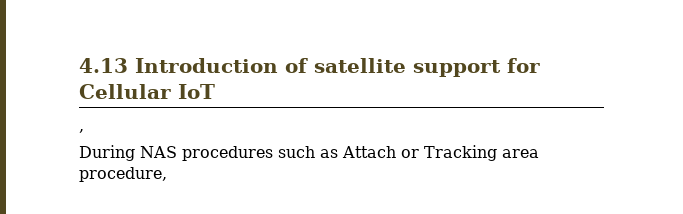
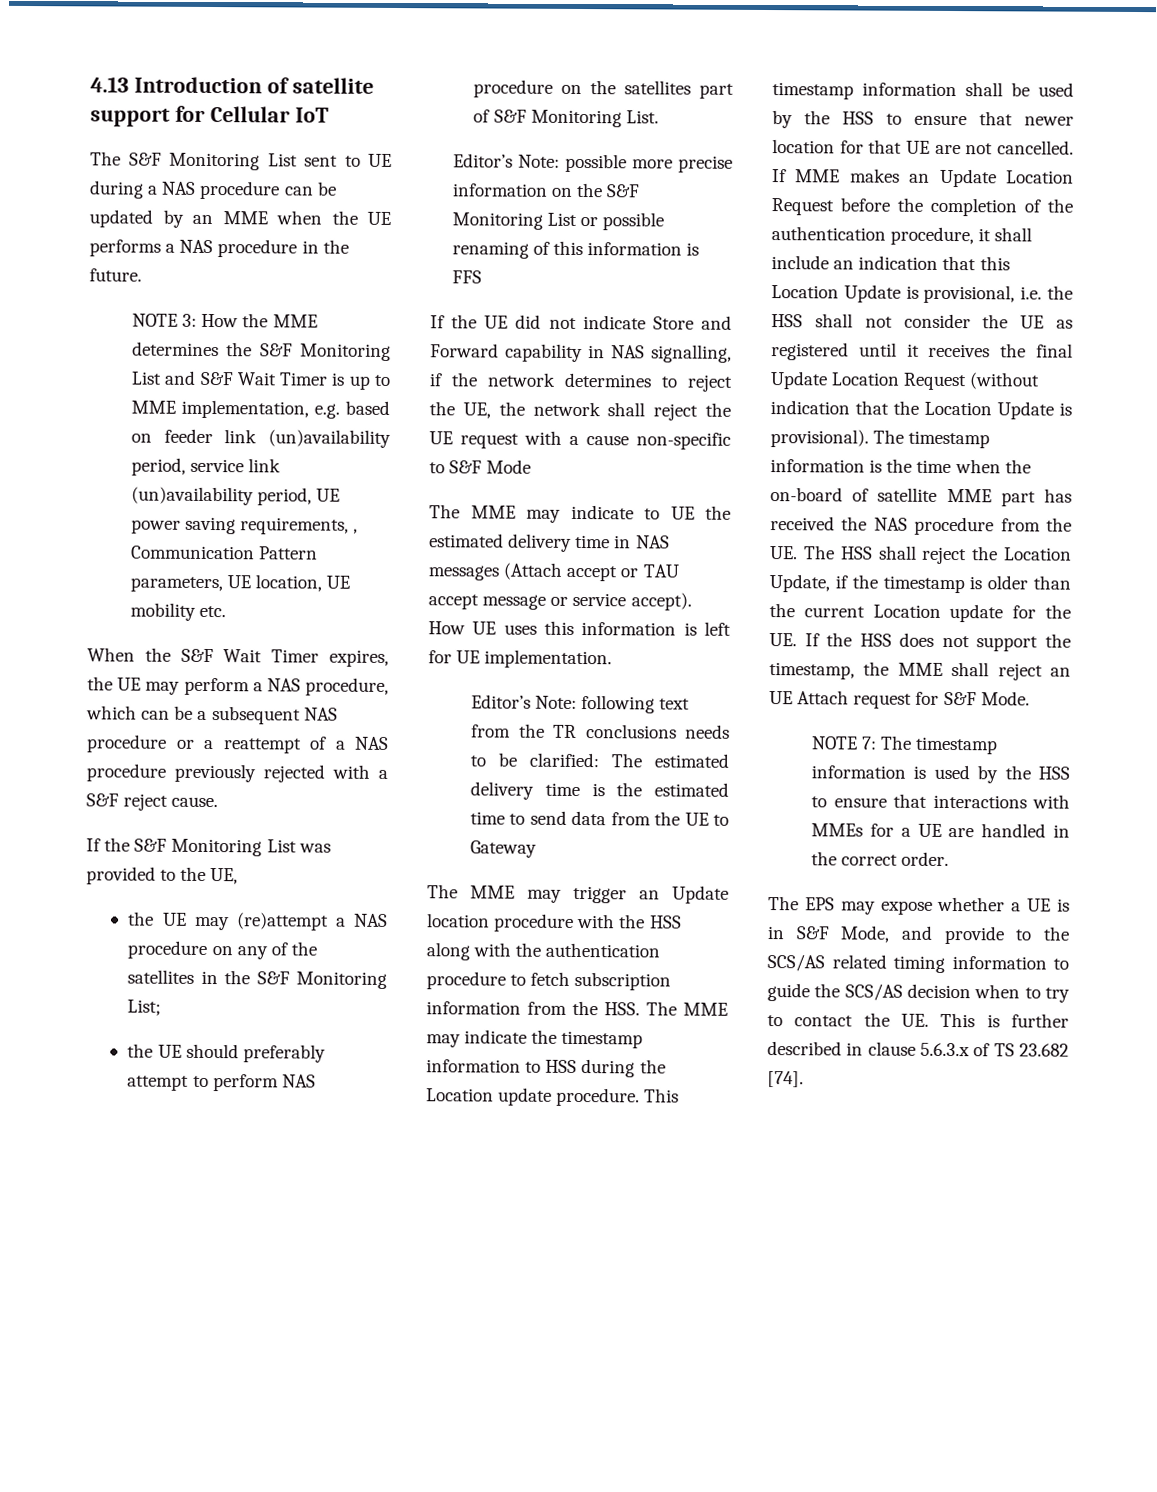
- ,
- During NAS procedures such as Attach or Tracking area procedure,
+ The S&F Monitoring List sent to UE during a NAS procedure can be updated by an MME when the UE performs a NAS procedure in the future.
+ NOTE 3: How the MME determines the S&F Monitoring List and S&F Wait Timer is up to MME implementation, e.g. based on feeder link (un)availability period, service link (un)availability period, UE power saving requirements, , Communication Pattern parameters, UE location, UE mobility etc.
+ When the S&F Wait Timer expires, the UE may perform a NAS procedure, which can be a subsequent NAS procedure or a reattempt of a NAS procedure previously rejected with a S&F reject cause.
+ If the S&F Monitoring List was provided to the UE,
+ the UE may (re)attempt a NAS procedure on any of the satellites in the S&F Monitoring List;
+ the UE should preferably attempt to perform NAS procedure on the satellites part of S&F Monitoring List.
+ Editor’s Note: possible more precise information on the S&F Monitoring List or possible renaming of this information is FFS
+ If the UE did not indicate Store and Forward capability in NAS signalling, if the network determines to reject the UE, the network shall reject the UE request with a cause non-specific to S&F Mode
+ The MME may indicate to UE the estimated delivery time in NAS messages (Attach accept or TAU accept message or service accept). How UE uses this information is left for UE implementation.
+ Editor’s Note: following text from the TR conclusions needs to be clarified: The estimated delivery time is the estimated time to send data from the UE to Gateway
+ The MME may trigger an Update location procedure with the HSS along with the authentication procedure to fetch subscription information from the HSS. The MME may indicate the timestamp information to HSS during the Location update procedure. This timestamp information shall be used by the HSS to ensure that newer location for that UE are not cancelled. If MME makes an Update Location Request before the completion of the authentication procedure, it shall include an indication that this Location Update is provisional, i.e. the HSS shall not consider the UE as registered until it receives the final Update Location Request (without indication that the Location Update is provisional). The timestamp information is the time when the on-board of satellite MME part has received the NAS procedure from the UE. The HSS shall reject the Location Update, if the timestamp is older than the current Location update for the UE. If the HSS does not support the timestamp, the MME shall reject an UE Attach request for S&F Mode.
+ NOTE 7: The timestamp information is used by the HSS to ensure that interactions with MMEs for a UE are handled in the correct order.
+ The EPS may expose whether a UE is in S&F Mode, and provide to the SCS/AS related timing information to guide the SCS/AS decision when to try to contact the UE. This is further described in clause 5.6.3.x of TS 23.682 [74].

